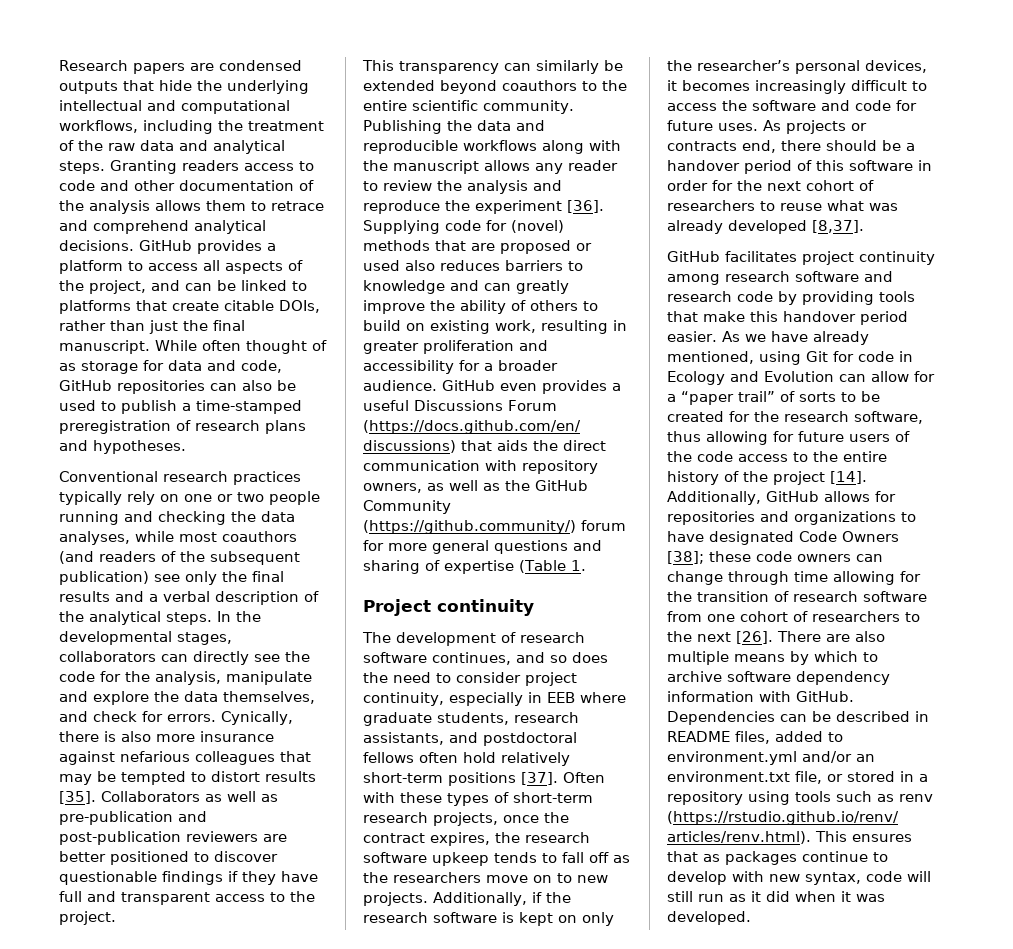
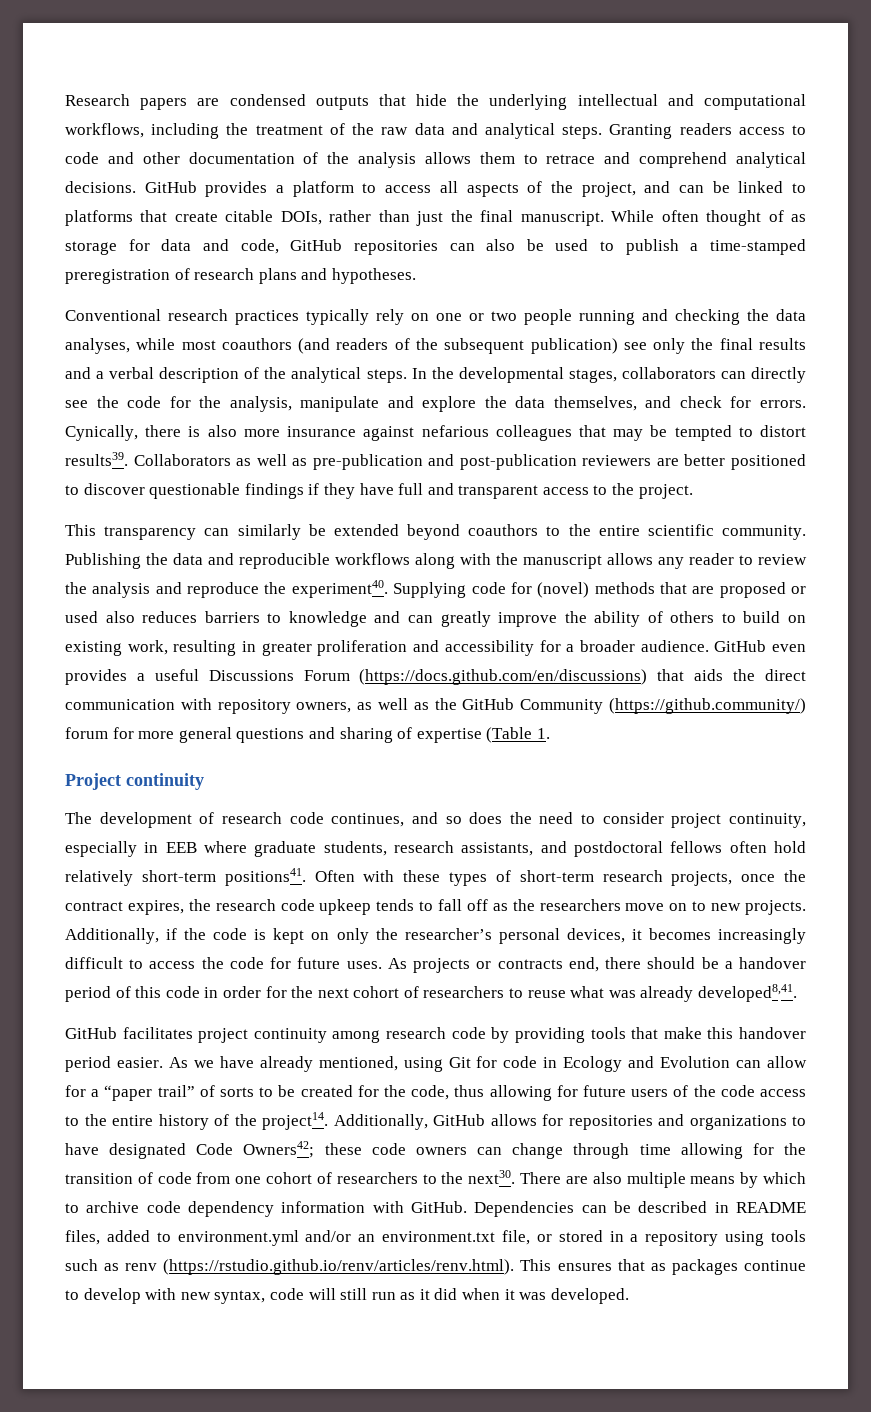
- Cynically, there is also more insurance against nefarious colleagues that may be tempted to distort results [35].
+ Cynically, there is also more insurance against nefarious colleagues that may be tempted to distort results39.
- Publishing the data and reproducible workflows along with the manuscript allows any reader to review the analysis and reproduce the experiment [36].
+ Publishing the data and reproducible workflows along with the manuscript allows any reader to review the analysis and reproduce the experiment40.
- The development of research software continues, and so does the need to consider project continuity, especially in EEB where graduate students, research assistants, and postdoctoral fellows often hold relatively short-term positions [37].
+ The development of research code continues, and so does the need to consider project continuity, especially in EEB where graduate students, research assistants, and postdoctoral fellows often hold relatively short-term positions41.
- Often with these types of short-term research projects, once the contract expires, the research software upkeep tends to fall off as the researchers move on to new projects.
+ Often with these types of short-term research projects, once the contract expires, the research code upkeep tends to fall off as the researchers move on to new projects.
- Additionally, if the research software is kept on only the researcher’s personal devices, it becomes increasingly difficult to access the software and code for future uses.
+ Additionally, if the code is kept on only the researcher’s personal devices, it becomes increasingly difficult to access the code for future uses.
- As projects or contracts end, there should be a handover period of this software in order for the next cohort of researchers to reuse what was already developed [8,37].
+ As projects or contracts end, there should be a handover period of this code in order for the next cohort of researchers to reuse what was already developed8,41.
- GitHub facilitates project continuity among research software and research code by providing tools that make this handover period easier.
+ GitHub facilitates project continuity among research code by providing tools that make this handover period easier.
- As we have already mentioned, using Git for code in Ecology and Evolution can allow for a “paper trail” of sorts to be created for the research software, thus allowing for future users of the code access to the entire history of the project [14].
+ As we have already mentioned, using Git for code in Ecology and Evolution can allow for a “paper trail” of sorts to be created for the code, thus allowing for future users of the code access to the entire history of the project14.
- Additionally, GitHub allows for repositories and organizations to have designated Code Owners [38]; these code owners can change through time allowing for the transition of research software from one cohort of researchers to the next [26].
+ Additionally, GitHub allows for repositories and organizations to have designated Code Owners42; these code owners can change through time allowing for the transition of code from one cohort of researchers to the next30.
- There are also multiple means by which to archive software dependency information with GitHub.
+ There are also multiple means by which to archive code dependency information with GitHub.

